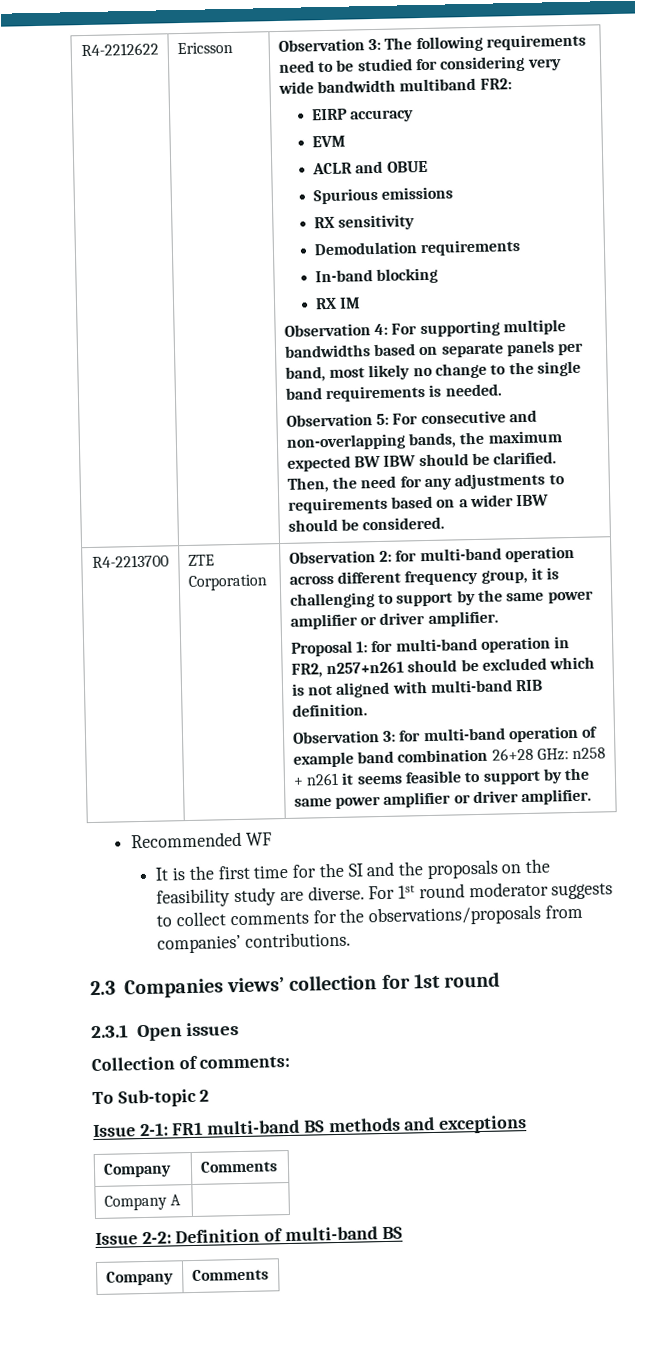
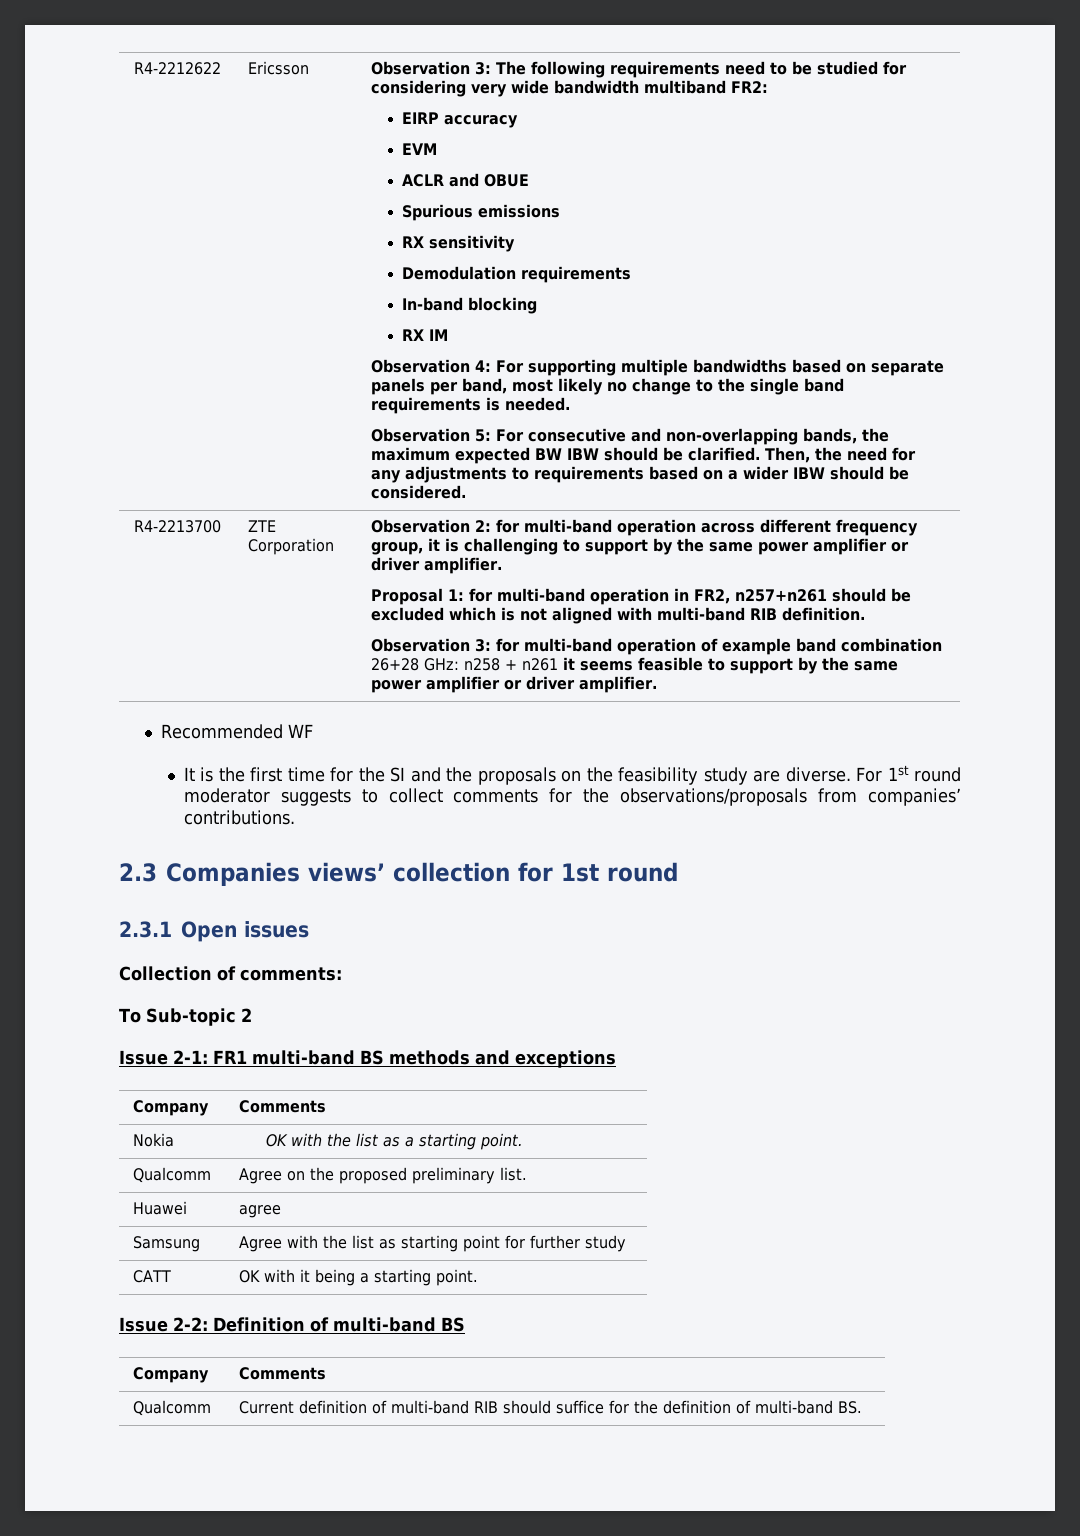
- Company A |
+ Nokia | OK with the list as a starting point.
+ Qualcomm | Agree on the proposed preliminary list.
+ Huawei | agree
+ Samsung | Agree with the list as starting point for further study
+ CATT | OK with it being a starting point.
+ Qualcomm | Current definition of multi-band RIB should suffice for the definition of multi-band BS.

